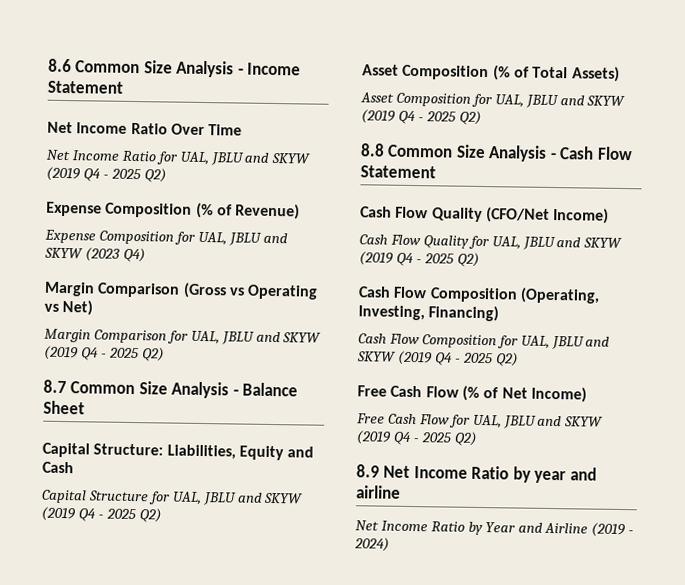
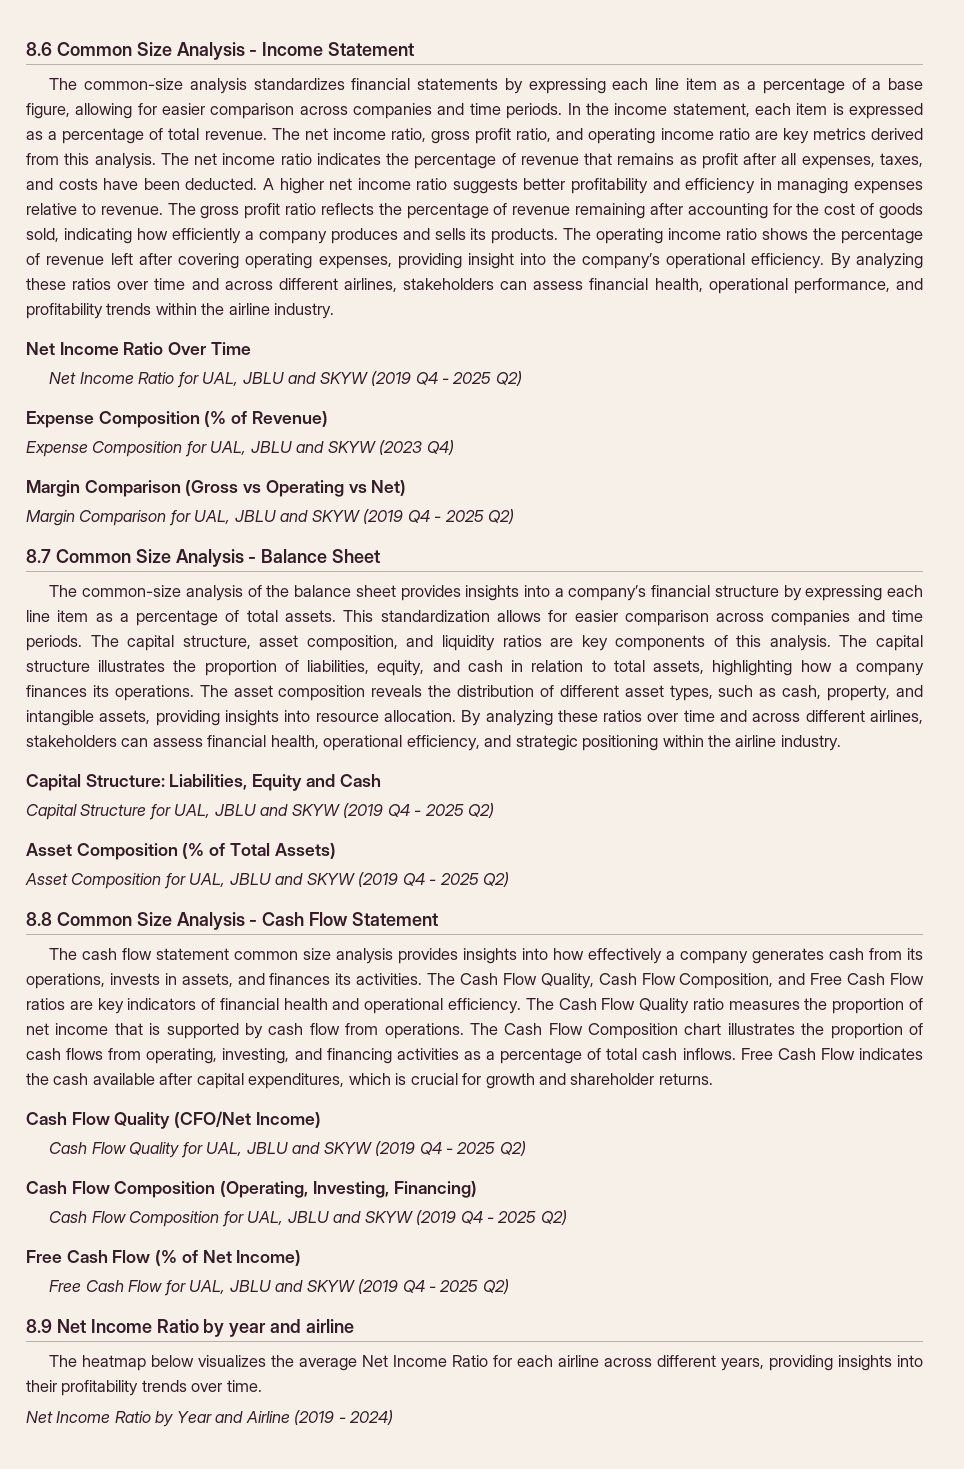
+ The common-size analysis standardizes financial statements by expressing each line item as a percentage of a base figure, allowing for easier comparison across companies and time periods. In the income statement, each item is expressed as a percentage of total revenue. The net income ratio, gross profit ratio, and operating income ratio are key metrics derived from this analysis. The net income ratio indicates the percentage of revenue that remains as profit after all expenses, taxes, and costs have been deducted. A higher net income ratio suggests better profitability and efficiency in managing expenses relative to revenue. The gross profit ratio reflects the percentage of revenue remaining after accounting for the cost of goods sold, indicating how efficiently a company produces and sells its products. The operating income ratio shows the percentage of revenue left after covering operating expenses, providing insight into the company’s operational efficiency. By analyzing these ratios over time and across different airlines, stakeholders can assess financial health, operational performance, and profitability trends within the airline industry.
+ The common-size analysis of the balance sheet provides insights into a company’s financial structure by expressing each line item as a percentage of total assets. This standardization allows for easier comparison across companies and time periods. The capital structure, asset composition, and liquidity ratios are key components of this analysis. The capital structure illustrates the proportion of liabilities, equity, and cash in relation to total assets, highlighting how a company finances its operations. The asset composition reveals the distribution of different asset types, such as cash, property, and intangible assets, providing insights into resource allocation. By analyzing these ratios over time and across different airlines, stakeholders can assess financial health, operational efficiency, and strategic positioning within the airline industry.
+ The cash flow statement common size analysis provides insights into how effectively a company generates cash from its operations, invests in assets, and finances its activities. The Cash Flow Quality, Cash Flow Composition, and Free Cash Flow ratios are key indicators of financial health and operational efficiency. The Cash Flow Quality ratio measures the proportion of net income that is supported by cash flow from operations. The Cash Flow Composition chart illustrates the proportion of cash flows from operating, investing, and financing activities as a percentage of total cash inflows. Free Cash Flow indicates the cash available after capital expenditures, which is crucial for growth and shareholder returns.
+ The heatmap below visualizes the average Net Income Ratio for each airline across different years, providing insights into their profitability trends over time.

